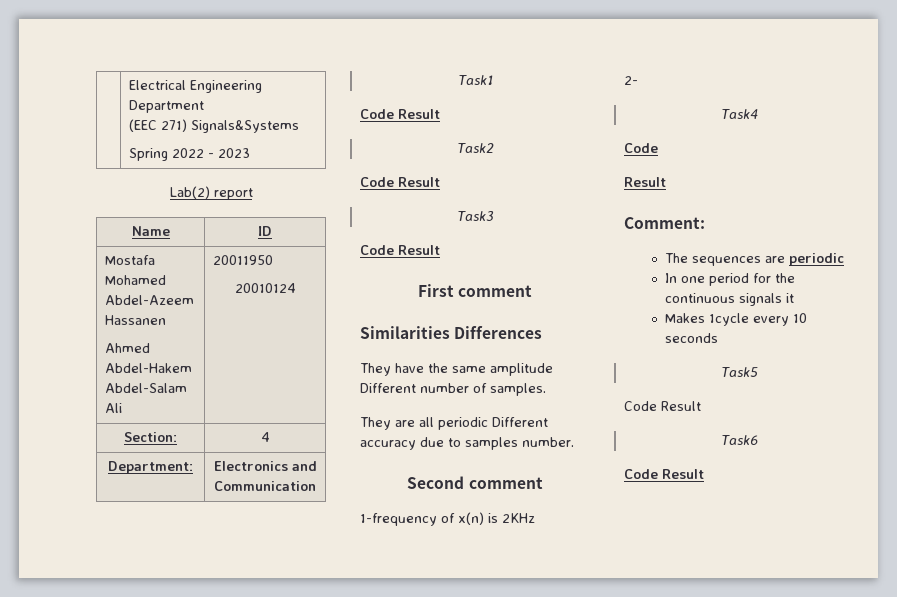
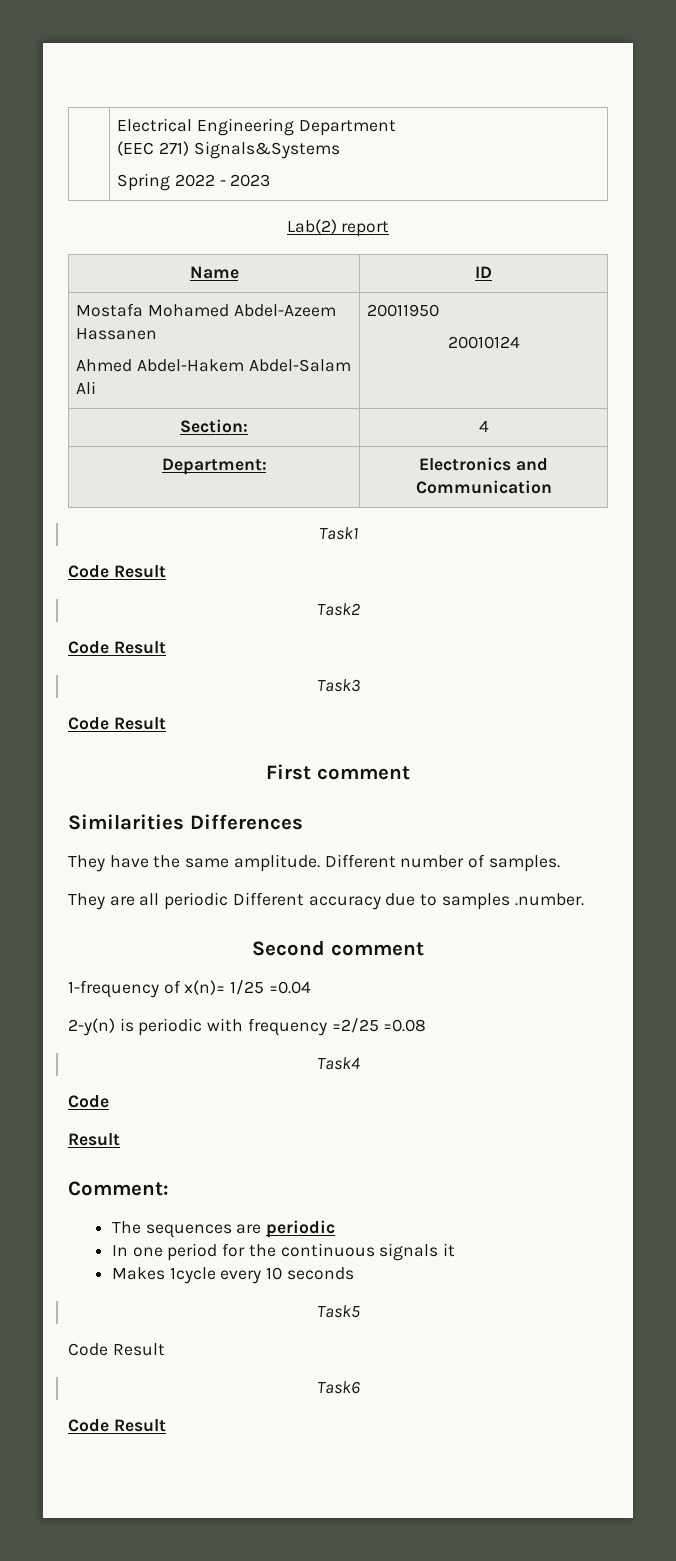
- They have the same amplitude Different number of samples.
+ They have the same amplitude. Different number of samples.
- They are all periodic Different accuracy due to samples number.
+ They are all periodic Different accuracy due to samples .number.
- 1-frequency of x(n) is 2KHz
- 2-
+ 1-frequency of x(n)= 1/25 =0.04
+ 2-y(n) is periodic with frequency =2/25 =0.08

